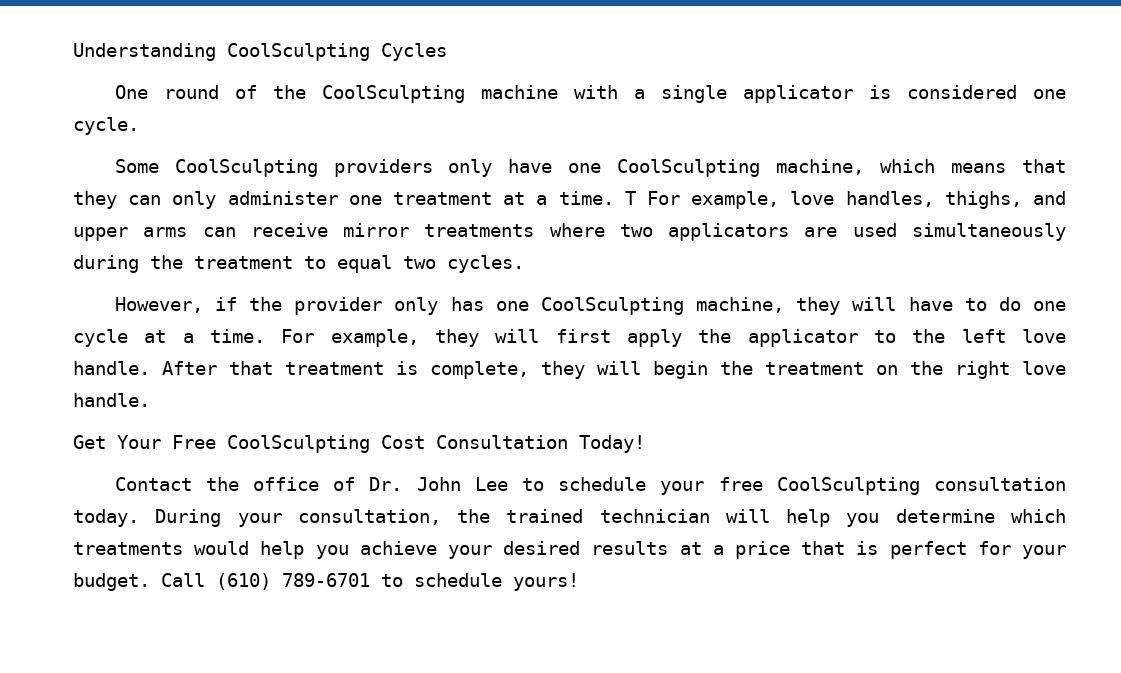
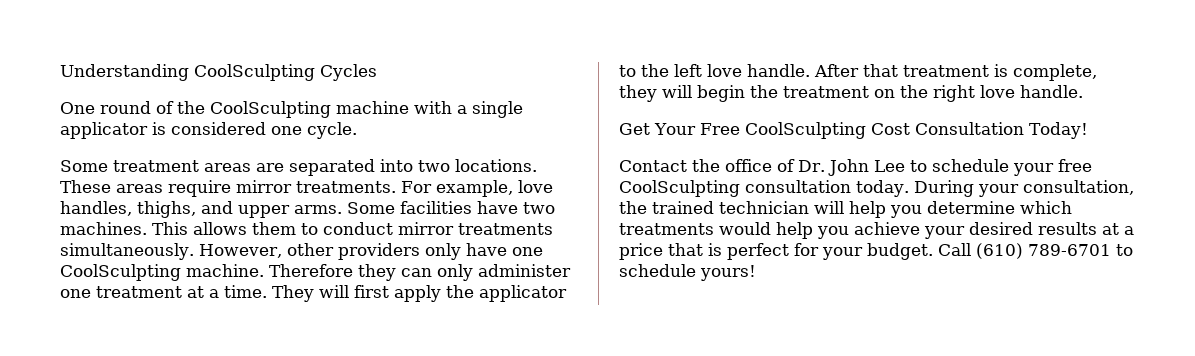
- Some CoolSculpting providers only have one CoolSculpting machine, which means that they can only administer one treatment at a time.
+ Some treatment areas are separated into two locations. These areas require mirror treatments. For example, love handles, thighs, and upper arms. Some facilities have two machines. This allows them to conduct mirror treatments simultaneously. However, other providers only have one CoolSculpting machine. Therefore they can only administer one treatment at a time.
- T For example, love handles, thighs, and upper arms can receive mirror treatments where two applicators are used simultaneously during the treatment to equal two cycles.
- However, if the provider only has one CoolSculpting machine, they will have to do one cycle at a time. For example, they will first apply the applicator to the left love handle.
+ They will first apply the applicator to the left love handle.

